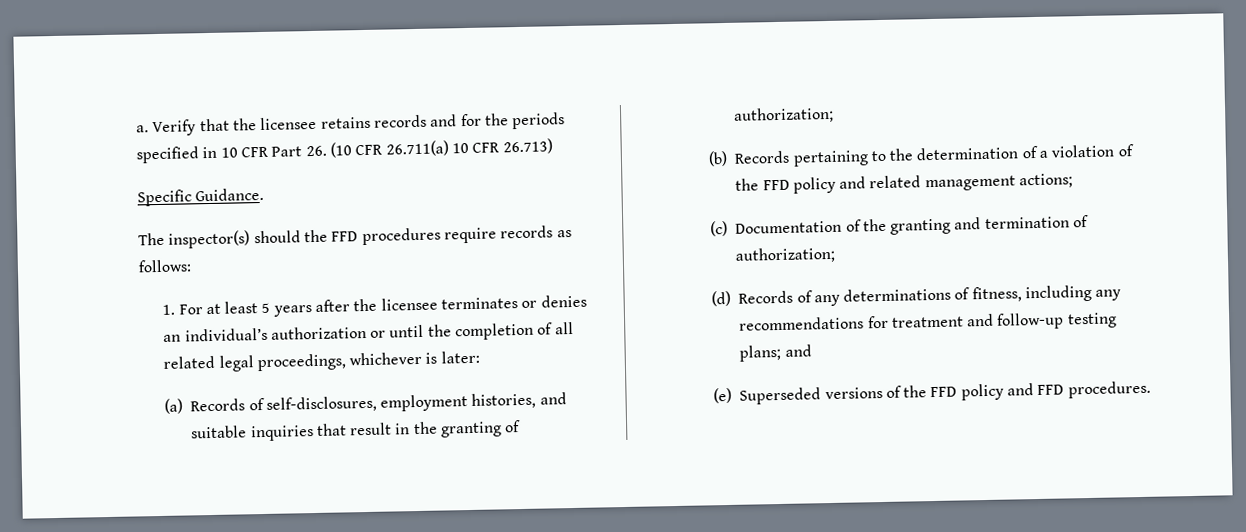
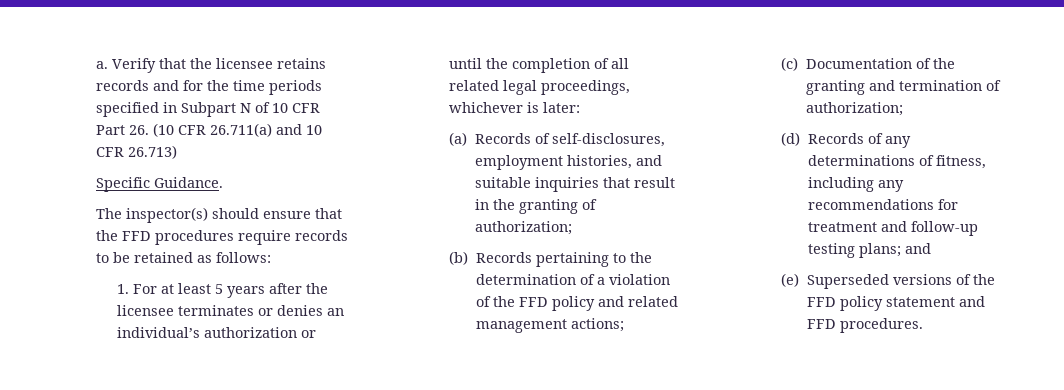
- Verify that the licensee retains records and for the periods specified in 10 CFR Part 26. (10 CFR 26.711(a) 10 CFR 26.713)
+ Verify that the licensee retains records and for the time periods specified in Subpart N of 10 CFR Part 26. (10 CFR 26.711(a) and 10 CFR 26.713)
- The inspector(s) should the FFD procedures require records as follows:
+ The inspector(s) should ensure that the FFD procedures require records to be retained as follows:
- (e) Superseded versions of the FFD policy and FFD procedures.
+ (e) Superseded versions of the FFD policy statement and FFD procedures.

